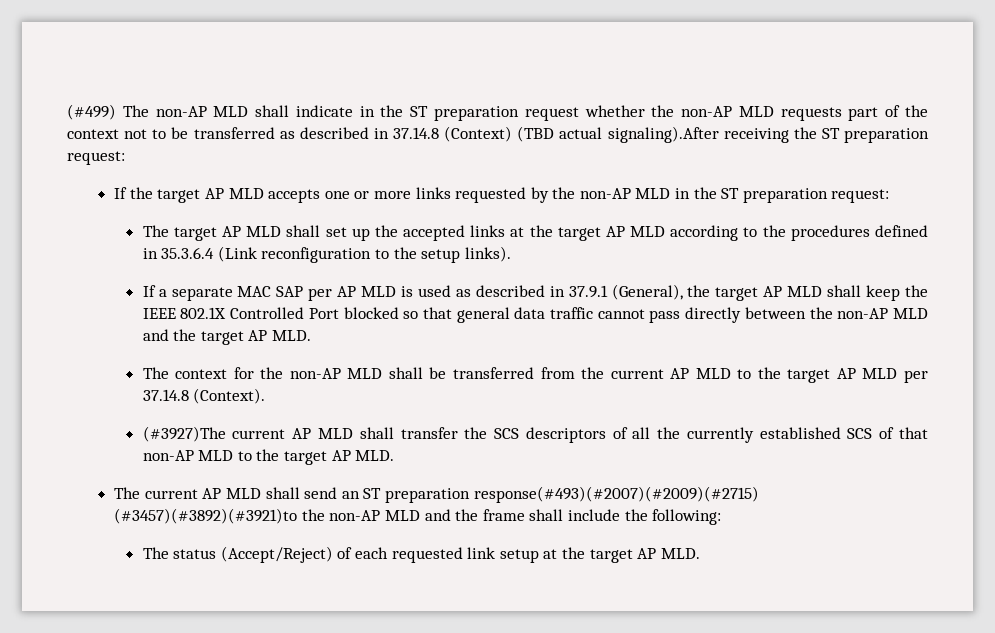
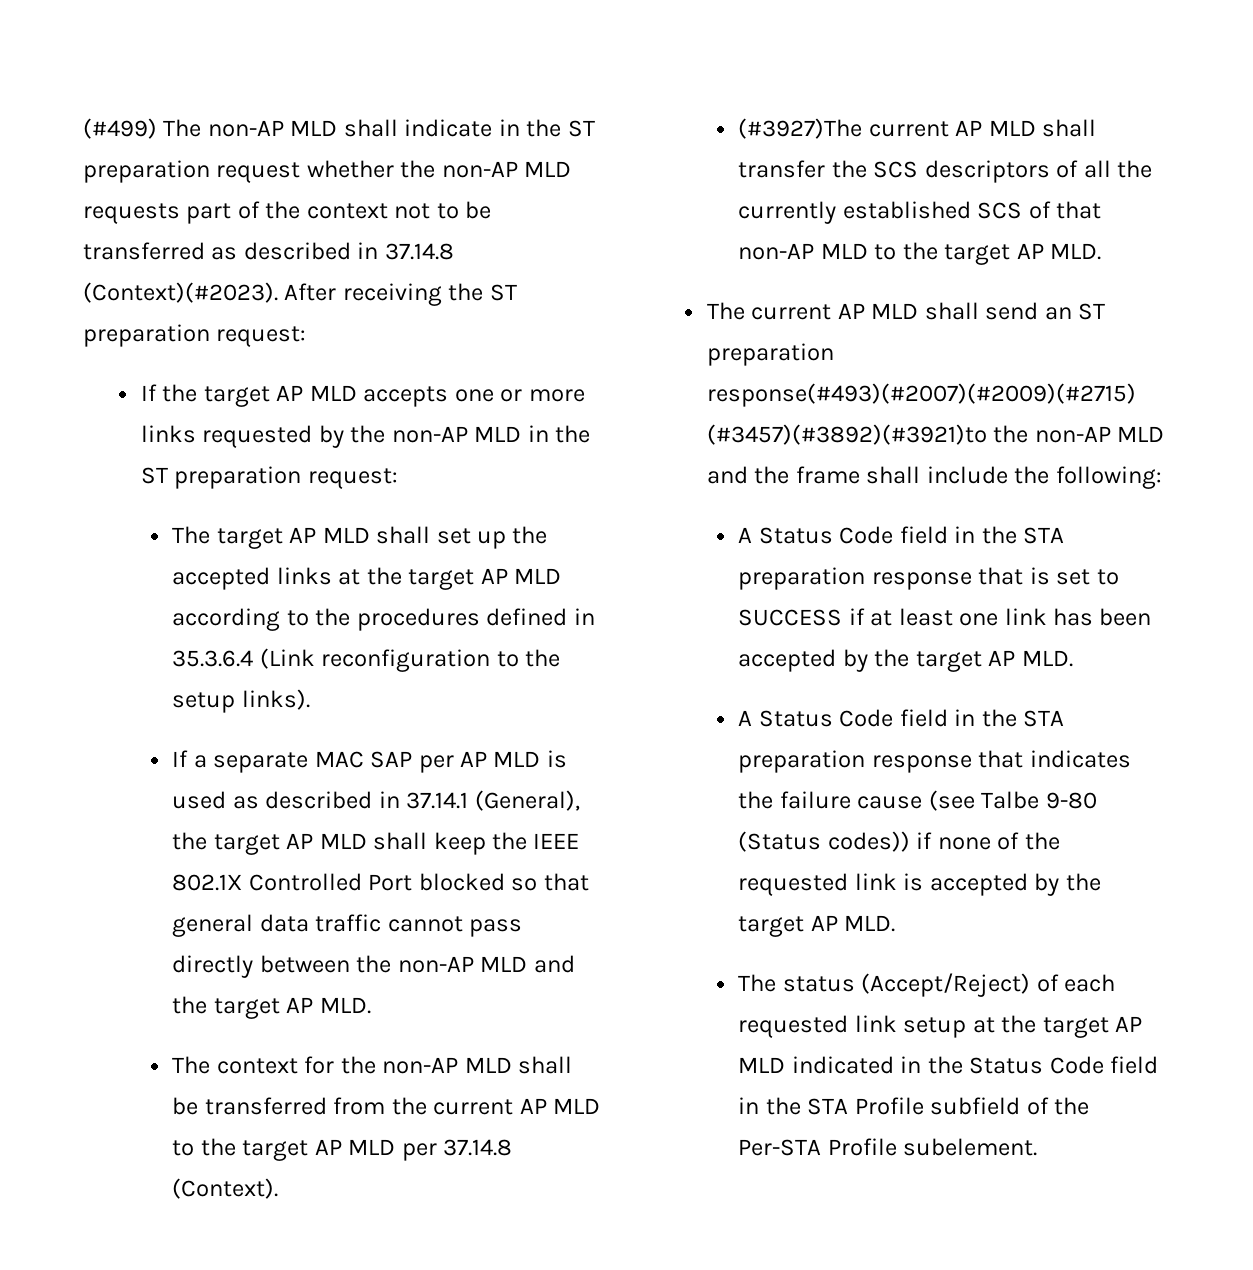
- (#499) The non-AP MLD shall indicate in the ST preparation request whether the non-AP MLD requests part of the context not to be transferred as described in 37.14.8 (Context) (TBD actual signaling).After receiving the ST preparation request:
+ (#499) The non-AP MLD shall indicate in the ST preparation request whether the non-AP MLD requests part of the context not to be transferred as described in 37.14.8 (Context)(#2023). After receiving the ST preparation request:
- If a separate MAC SAP per AP MLD is used as described in 37.9.1 (General), the target AP MLD shall keep the IEEE 802.1X Controlled Port blocked so that general data traffic cannot pass directly between the non-AP MLD and the target AP MLD.
+ If a separate MAC SAP per AP MLD is used as described in 37.14.1 (General), the target AP MLD shall keep the IEEE 802.1X Controlled Port blocked so that general data traffic cannot pass directly between the non-AP MLD and the target AP MLD.
+ A Status Code field in the STA preparation response that is set to SUCCESS if at least one link has been accepted by the target AP MLD.
+ A Status Code field in the STA preparation response that indicates the failure cause (see Talbe 9-80 (Status codes)) if none of the requested link is accepted by the target AP MLD.
- The status (Accept/Reject) of each requested link setup at the target AP MLD.
+ The status (Accept/Reject) of each requested link setup at the target AP MLD indicated in the Status Code field in the STA Profile subfield of the Per-STA Profile subelement.

